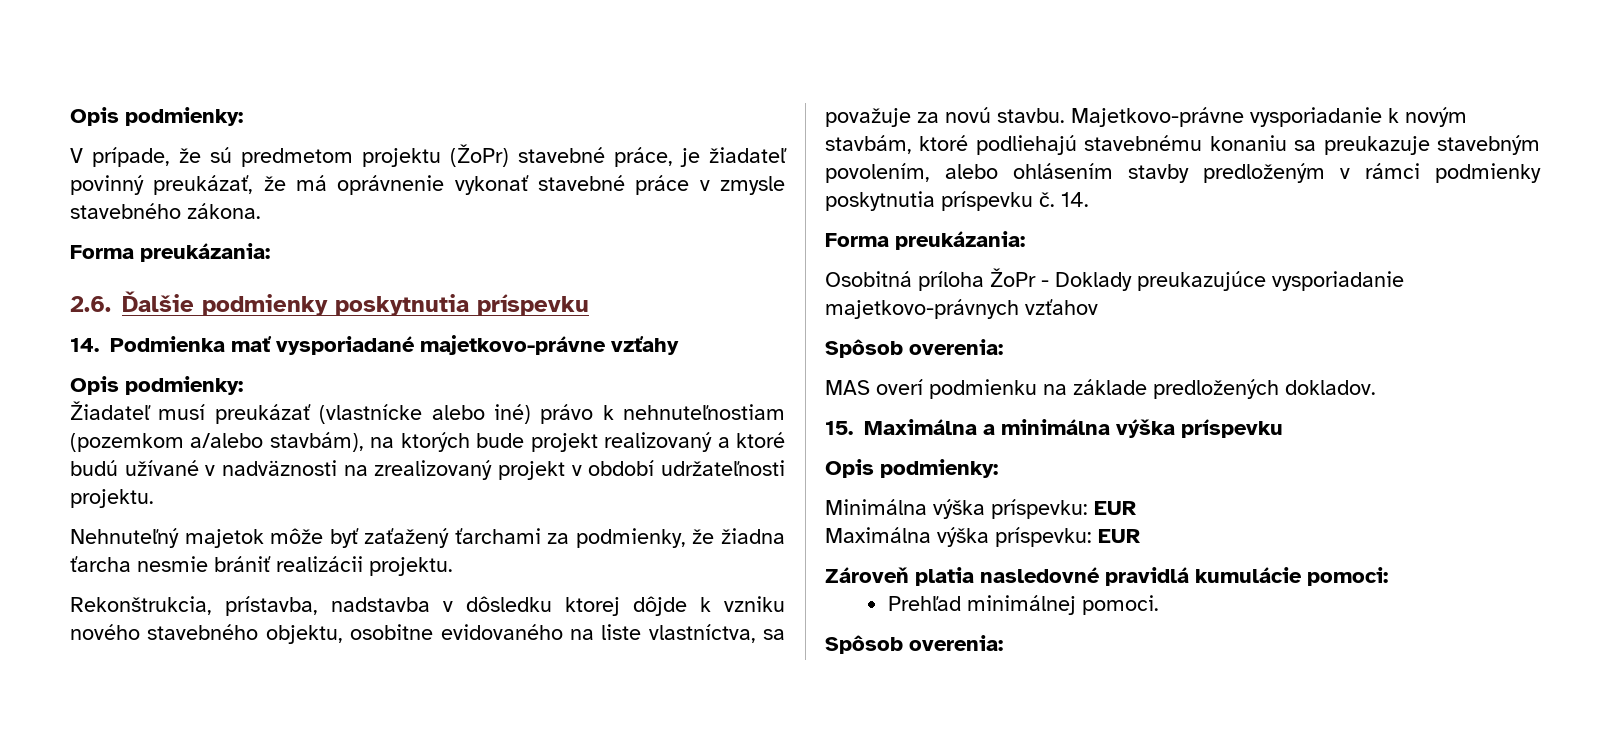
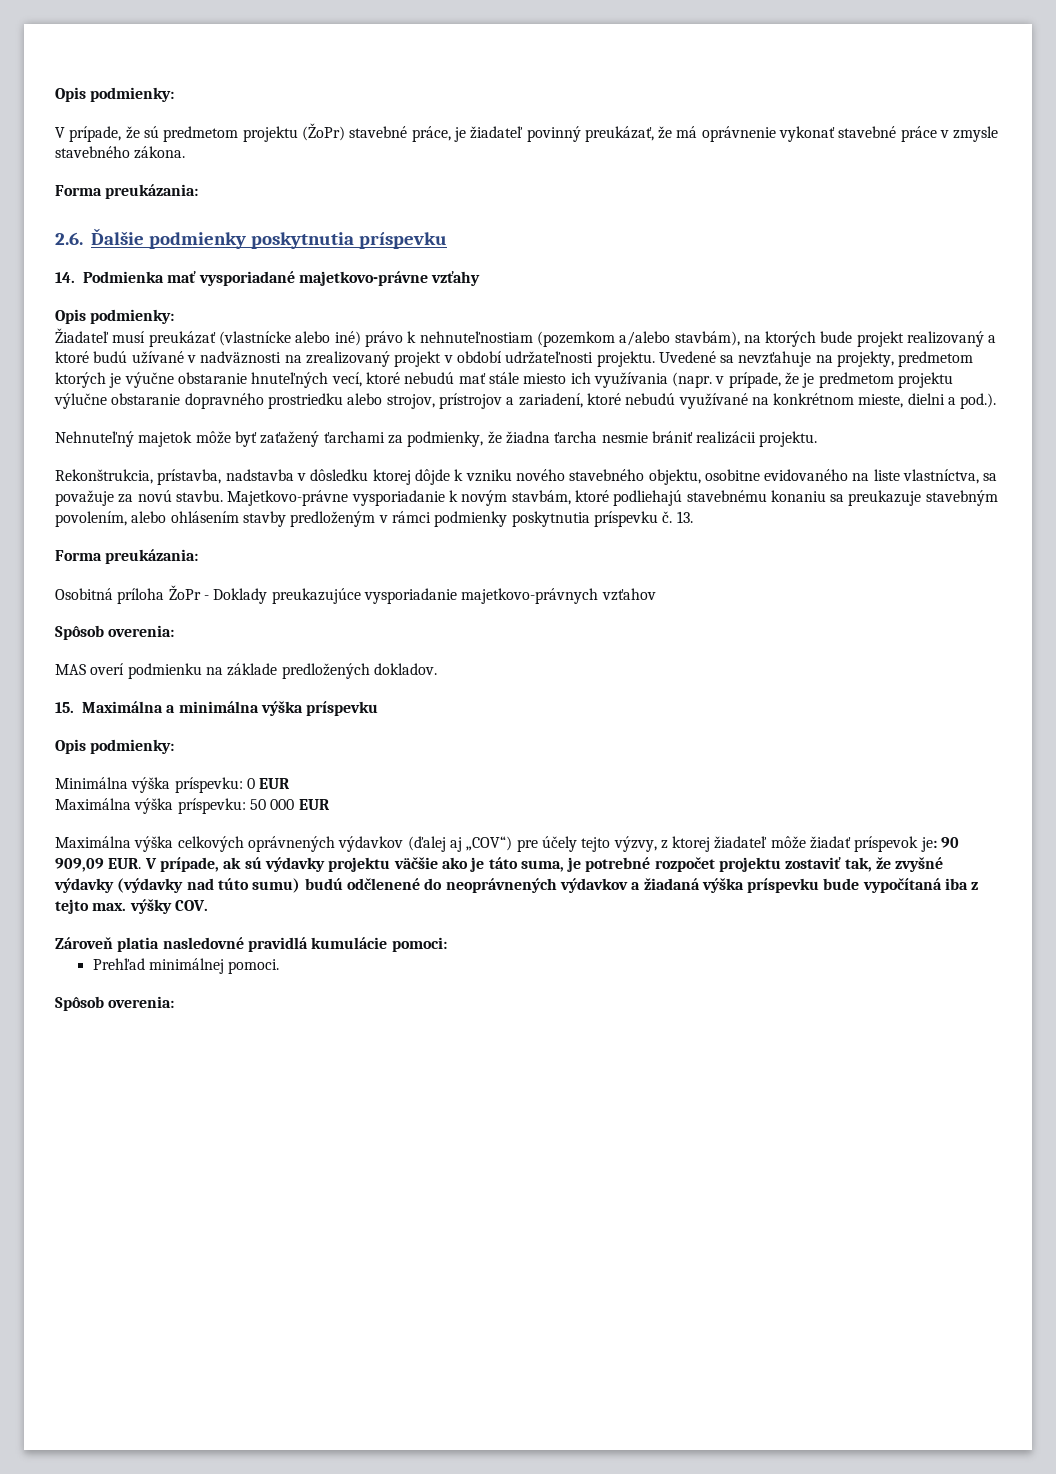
+ Uvedené sa nevzťahuje na projekty, predmetom ktorých je výučne obstaranie hnuteľných vecí, ktoré nebudú mať stále miesto ich využívania (napr. v prípade, že je predmetom projektu výlučne obstaranie dopravného prostriedku alebo strojov, prístrojov a zariadení, ktoré nebudú využívané na konkrétnom mieste, dielni a pod.).
- Majetkovo-právne vysporiadanie k novým stavbám, ktoré podliehajú stavebnému konaniu sa preukazuje stavebným povolením, alebo ohlásením stavby predloženým v rámci podmienky poskytnutia príspevku č. 14.
+ Majetkovo-právne vysporiadanie k novým stavbám, ktoré podliehajú stavebnému konaniu sa preukazuje stavebným povolením, alebo ohlásením stavby predloženým v rámci podmienky poskytnutia príspevku č. 13.
- Minimálna výška príspevku: EUR
+ Minimálna výška príspevku: 0 EUR
- Maximálna výška príspevku: EUR
+ Maximálna výška príspevku: 50 000 EUR
+ Maximálna výška celkových oprávnených výdavkov (ďalej aj „COV“) pre účely tejto výzvy, z ktorej žiadateľ môže žiadať príspevok je: 90 909,09 EUR. V prípade, ak sú výdavky projektu väčšie ako je táto suma, je potrebné rozpočet projektu zostaviť tak, že zvyšné výdavky (výdavky nad túto sumu) budú odčlenené do neoprávnených výdavkov a žiadaná výška príspevku bude vypočítaná iba z tejto max. výšky COV.

